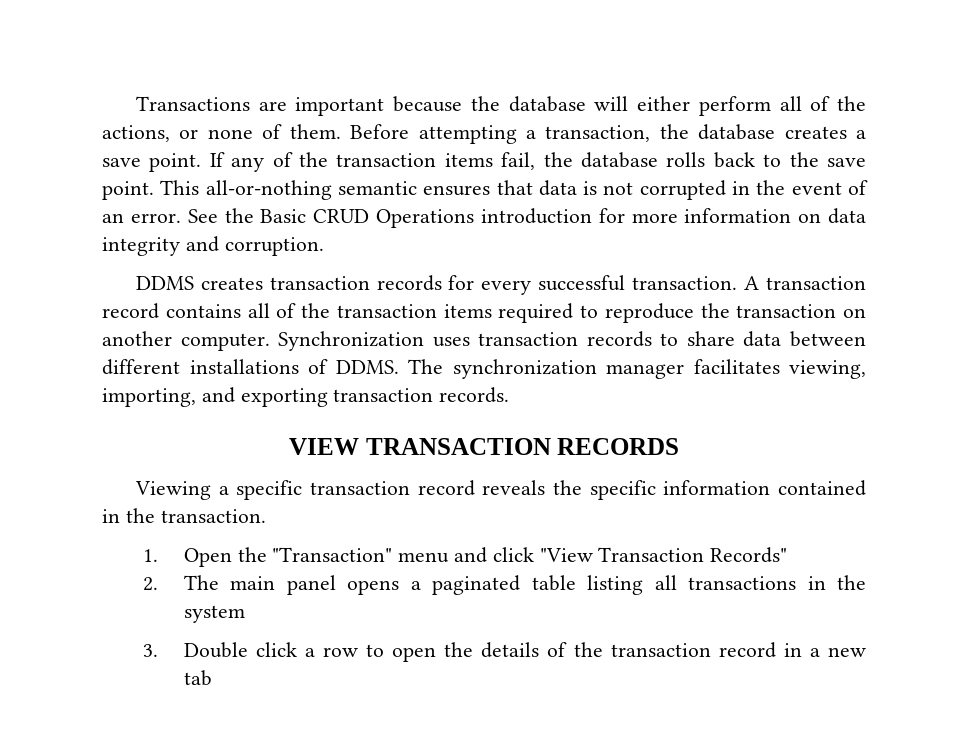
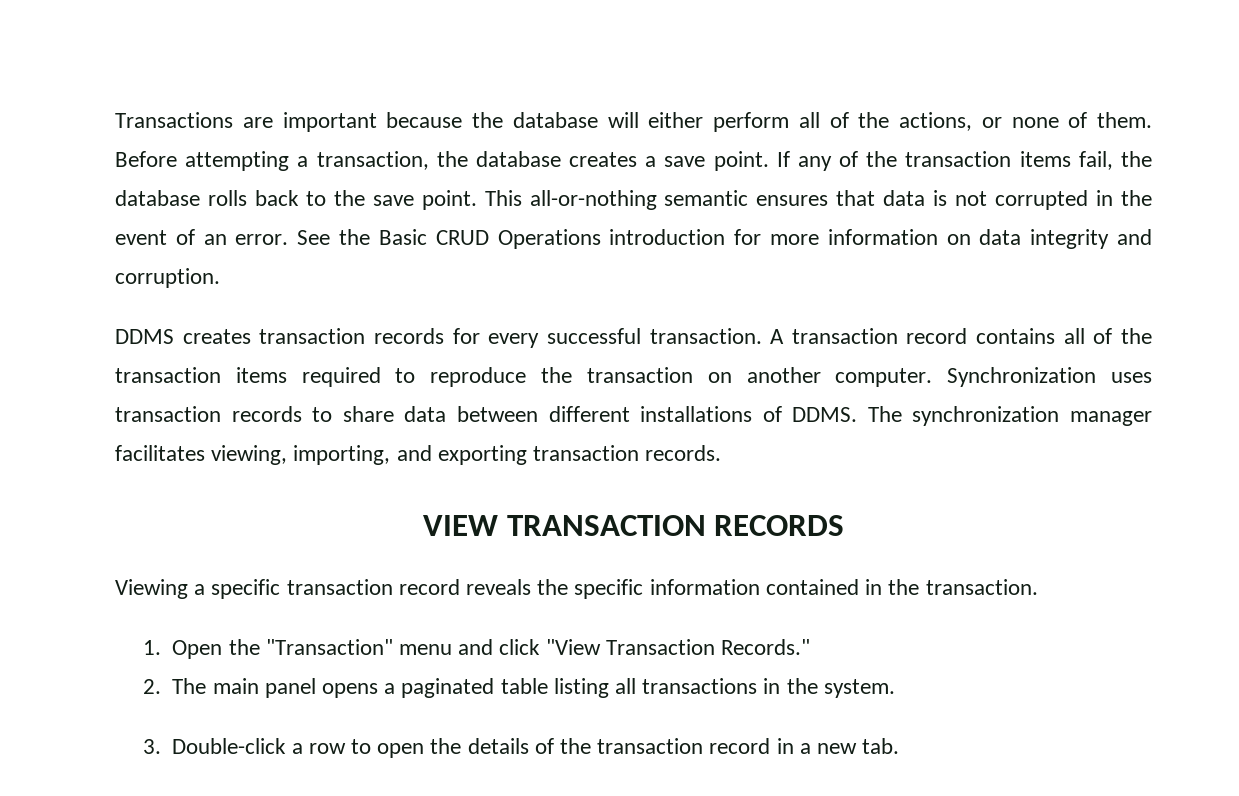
- 1. Open the "Transaction" menu and click "View Transaction Records"
+ 1. Open the "Transaction" menu and click "View Transaction Records."
- 2. The main panel opens a paginated table listing all transactions in the system
+ 2. The main panel opens a paginated table listing all transactions in the system.
- 3. Double click a row to open the details of the transaction record in a new tab
+ 3. Double-click a row to open the details of the transaction record in a new tab.

